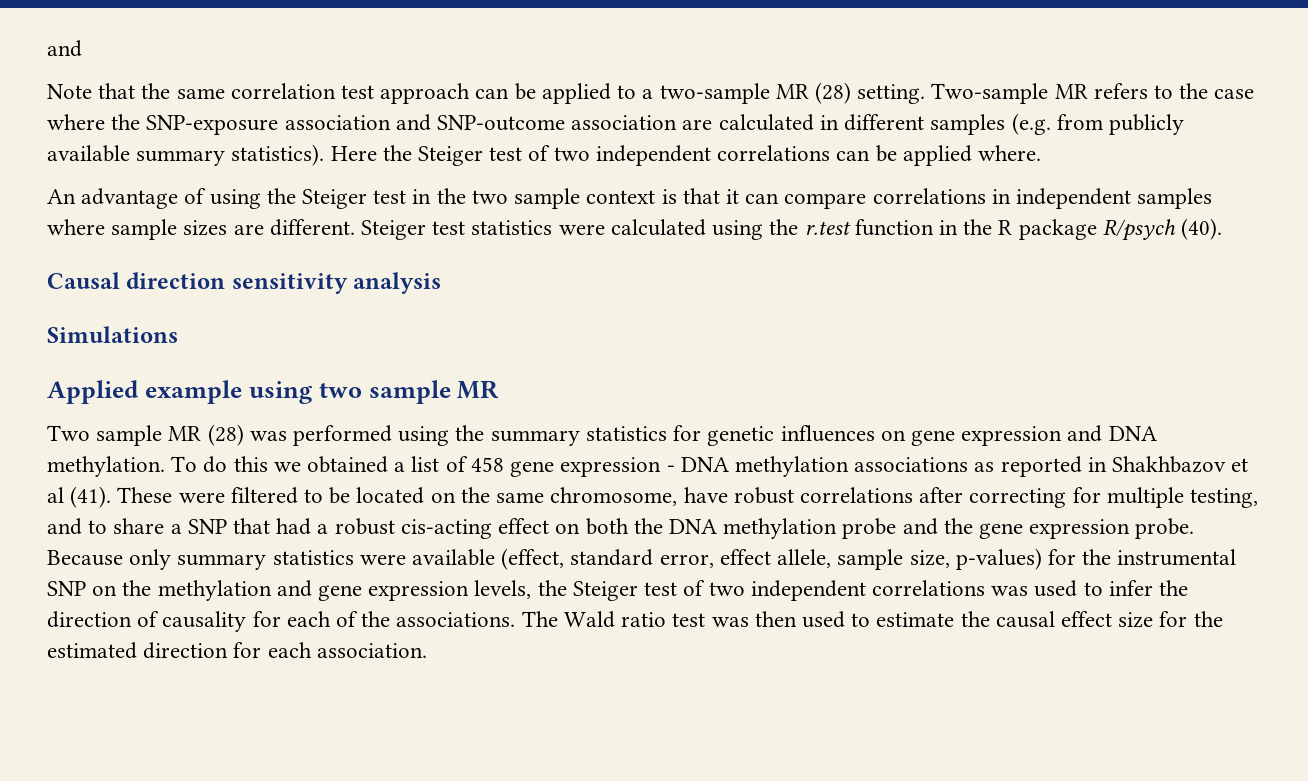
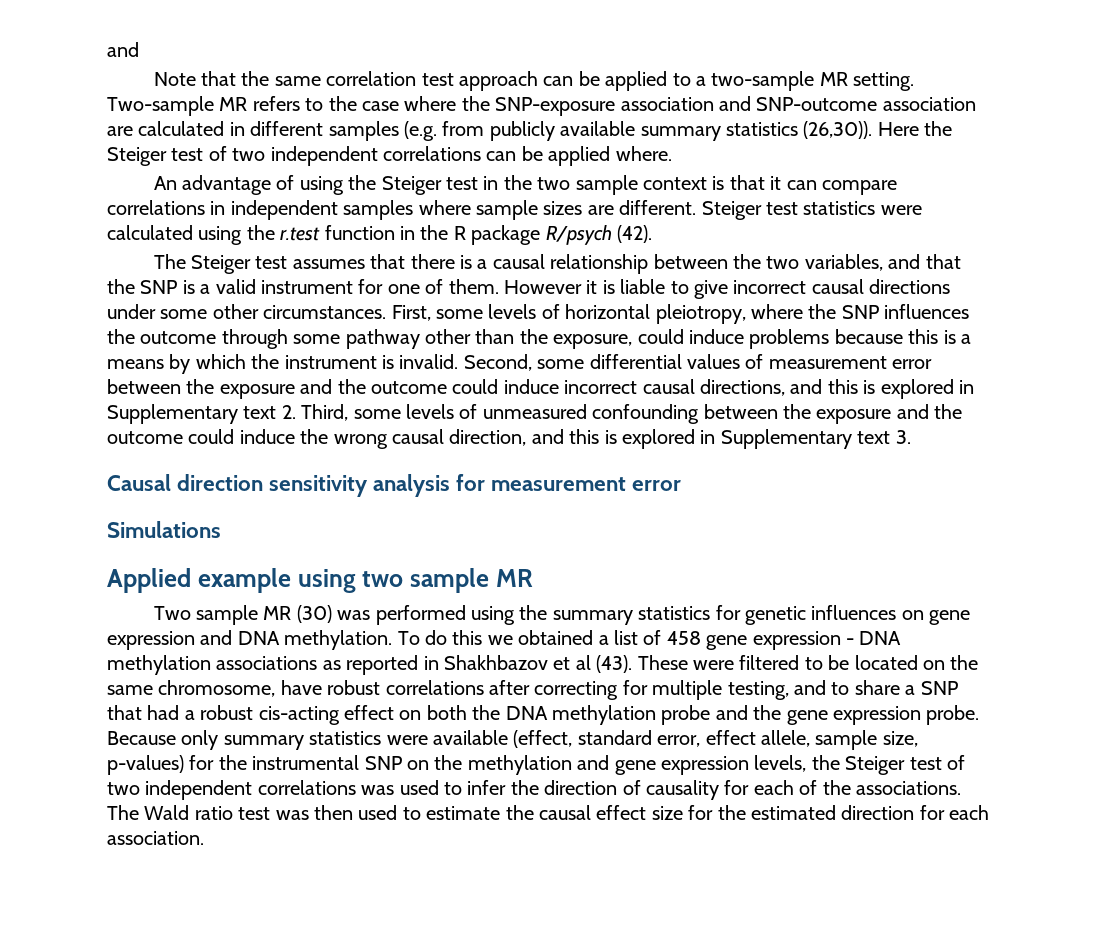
- Note that the same correlation test approach can be applied to a two-sample MR (28) setting.
+ Note that the same correlation test approach can be applied to a two-sample MR setting.
- Two-sample MR refers to the case where the SNP-exposure association and SNP-outcome association are calculated in different samples (e.g. from publicly available summary statistics).
+ Two-sample MR refers to the case where the SNP-exposure association and SNP-outcome association are calculated in different samples (e.g. from publicly available summary statistics (26,30)).
- Steiger test statistics were calculated using the r.test function in the R package R/psych (40).
+ Steiger test statistics were calculated using the r.test function in the R package R/psych (42).
+ The Steiger test assumes that there is a causal relationship between the two variables, and that the SNP is a valid instrument for one of them. However it is liable to give incorrect causal directions under some other circumstances. First, some levels of horizontal pleiotropy, where the SNP influences the outcome through some pathway other than the exposure, could induce problems because this is a means by which the instrument is invalid. Second, some differential values of measurement error between the exposure and the outcome could induce incorrect causal directions, and this is explored in Supplementary text 2. Third, some levels of unmeasured confounding between the exposure and the outcome could induce the wrong causal direction, and this is explored in Supplementary text 3.
- Causal direction sensitivity analysis
+ Causal direction sensitivity analysis for measurement error
- Two sample MR (28) was performed using the summary statistics for genetic influences on gene expression and DNA methylation.
+ Two sample MR (30) was performed using the summary statistics for genetic influences on gene expression and DNA methylation.
- To do this we obtained a list of 458 gene expression - DNA methylation associations as reported in Shakhbazov et al (41).
+ To do this we obtained a list of 458 gene expression - DNA methylation associations as reported in Shakhbazov et al (43).

